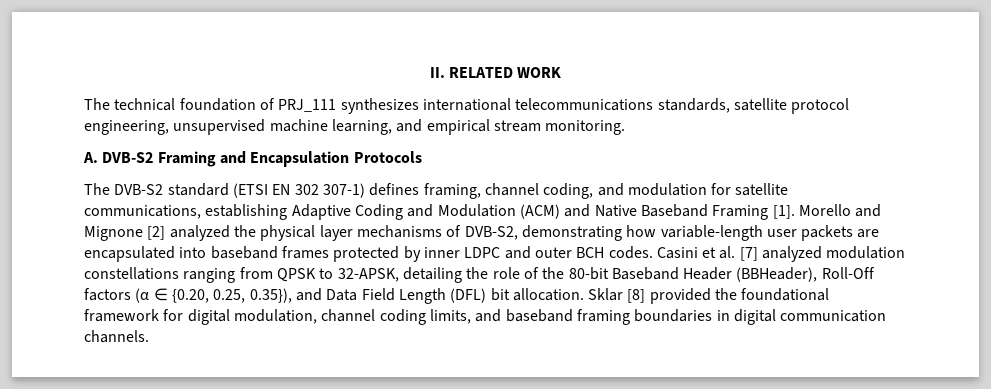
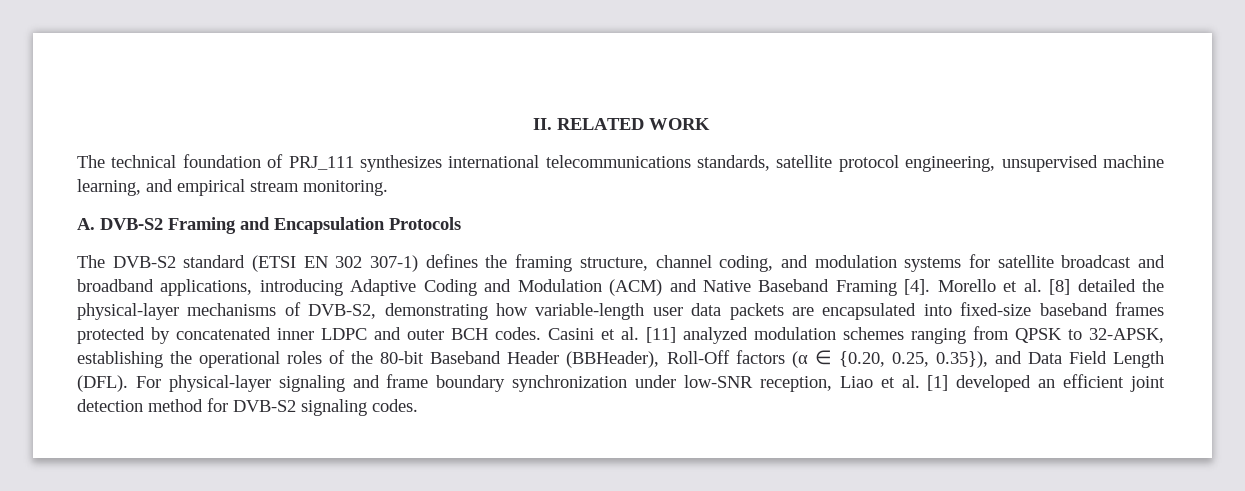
- The DVB-S2 standard (ETSI EN 302 307-1) defines framing, channel coding, and modulation for satellite communications, establishing Adaptive Coding and Modulation (ACM) and Native Baseband Framing [1]. Morello and Mignone [2] analyzed the physical layer mechanisms of DVB-S2, demonstrating how variable-length user packets are encapsulated into baseband frames protected by inner LDPC and outer BCH codes.
+ The DVB-S2 standard (ETSI EN 302 307-1) defines the framing structure, channel coding, and modulation systems for satellite broadcast and broadband applications, introducing Adaptive Coding and Modulation (ACM) and Native Baseband Framing [4]. Morello et al. [8] detailed the physical-layer mechanisms of DVB-S2, demonstrating how variable-length user data packets are encapsulated into fixed-size baseband frames protected by concatenated inner LDPC and outer BCH codes.
- Casini et al. [7] analyzed modulation constellations ranging from QPSK to 32-APSK, detailing the role of the 80-bit Baseband Header (BBHeader), Roll-Off factors (α ∈ {0.20, 0.25, 0.35}), and Data Field Length (DFL) bit allocation. Sklar [8] provided the foundational framework for digital modulation, channel coding limits, and baseband framing boundaries in digital communication channels.
+ Casini et al. [11] analyzed modulation schemes ranging from QPSK to 32-APSK, establishing the operational roles of the 80-bit Baseband Header (BBHeader), Roll-Off factors (α ∈ {0.20, 0.25, 0.35}), and Data Field Length (DFL). For physical-layer signaling and frame boundary synchronization under low-SNR reception, Liao et al. [1] developed an efficient joint detection method for DVB-S2 signaling codes.

